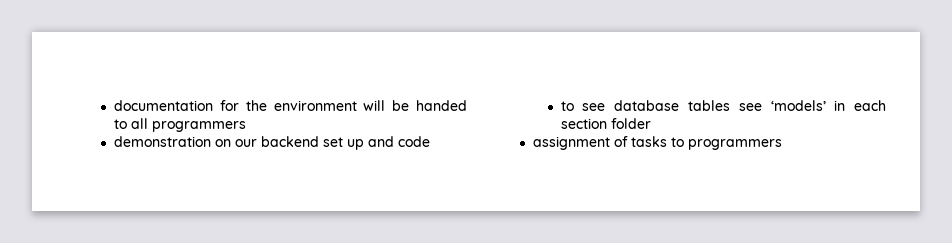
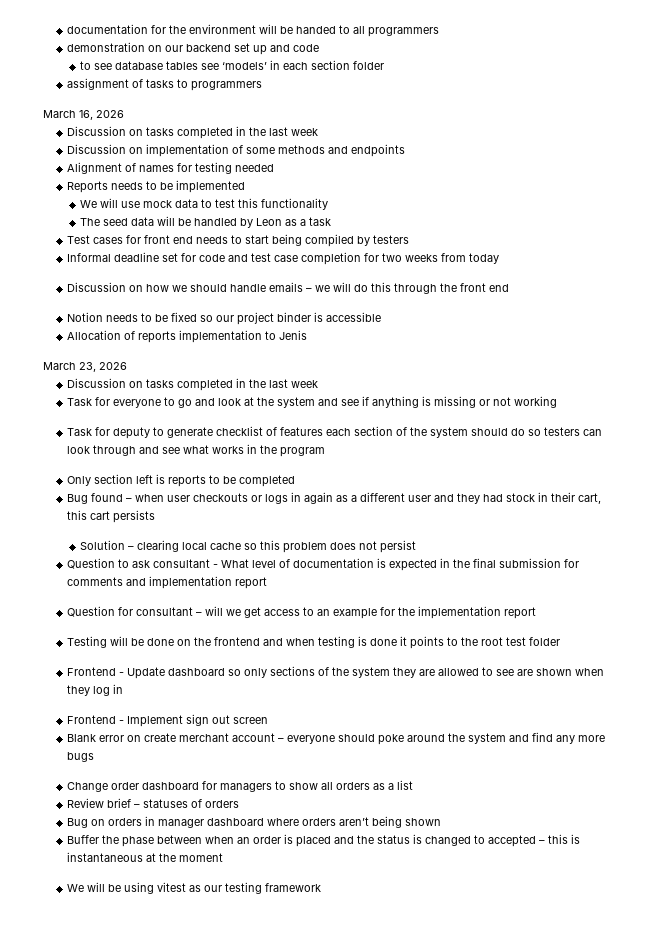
+ March 16, 2026
+ Discussion on tasks completed in the last week
+ Discussion on implementation of some methods and endpoints
+ Alignment of names for testing needed
+ Reports needs to be implemented
+ We will use mock data to test this functionality
+ The seed data will be handled by Leon as a task
+ Test cases for front end needs to start being compiled by testers
+ Informal deadline set for code and test case completion for two weeks from today
+ Discussion on how we should handle emails – we will do this through the front end
+ Notion needs to be fixed so our project binder is accessible
+ Allocation of reports implementation to Jenis
+ March 23, 2026
+ Discussion on tasks completed in the last week
+ Task for everyone to go and look at the system and see if anything is missing or not working
+ Task for deputy to generate checklist of features each section of the system should do so testers can look through and see what works in the program
+ Only section left is reports to be completed
+ Bug found – when user checkouts or logs in again as a different user and they had stock in their cart, this cart persists
+ Solution – clearing local cache so this problem does not persist
+ Question to ask consultant - What level of documentation is expected in the final submission for comments and implementation report
+ Question for consultant – will we get access to an example for the implementation report
+ Testing will be done on the frontend and when testing is done it points to the root test folder
+ Frontend - Update dashboard so only sections of the system they are allowed to see are shown when they log in
+ Frontend - Implement sign out screen
+ Blank error on create merchant account – everyone should poke around the system and find any more bugs
+ Change order dashboard for managers to show all orders as a list
+ Review brief – statuses of orders
+ Bug on orders in manager dashboard where orders aren’t being shown
+ Buffer the phase between when an order is placed and the status is changed to accepted – this is instantaneous at the moment
+ We will be using vitest as our testing framework

